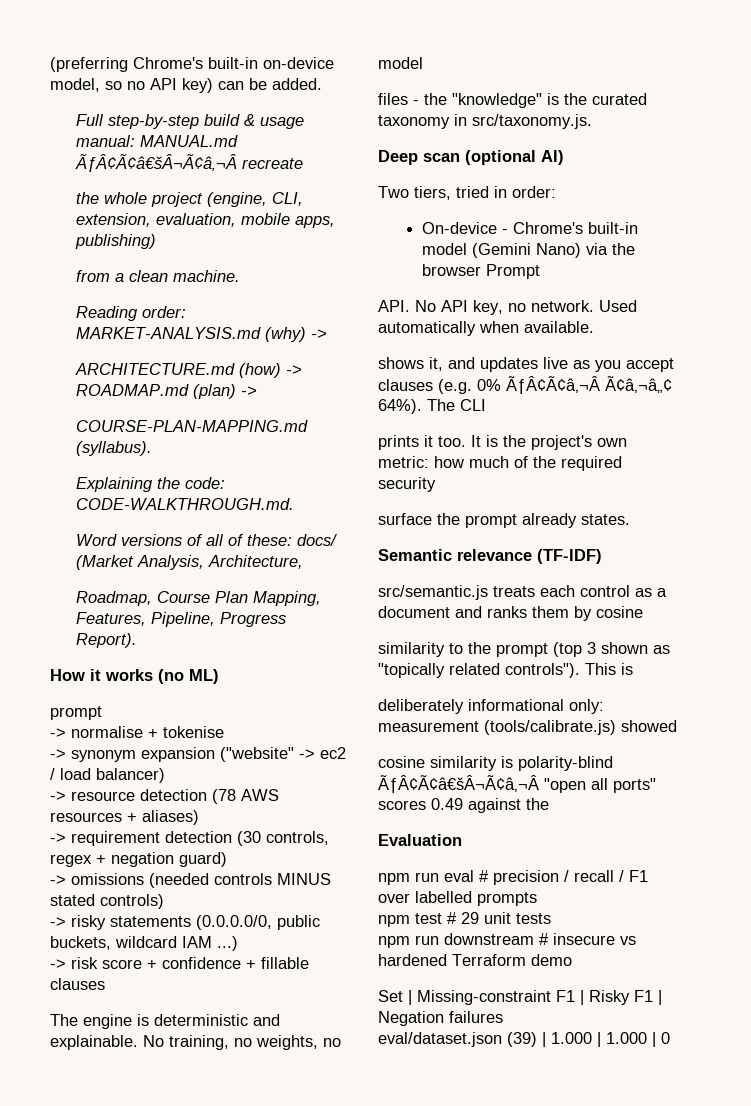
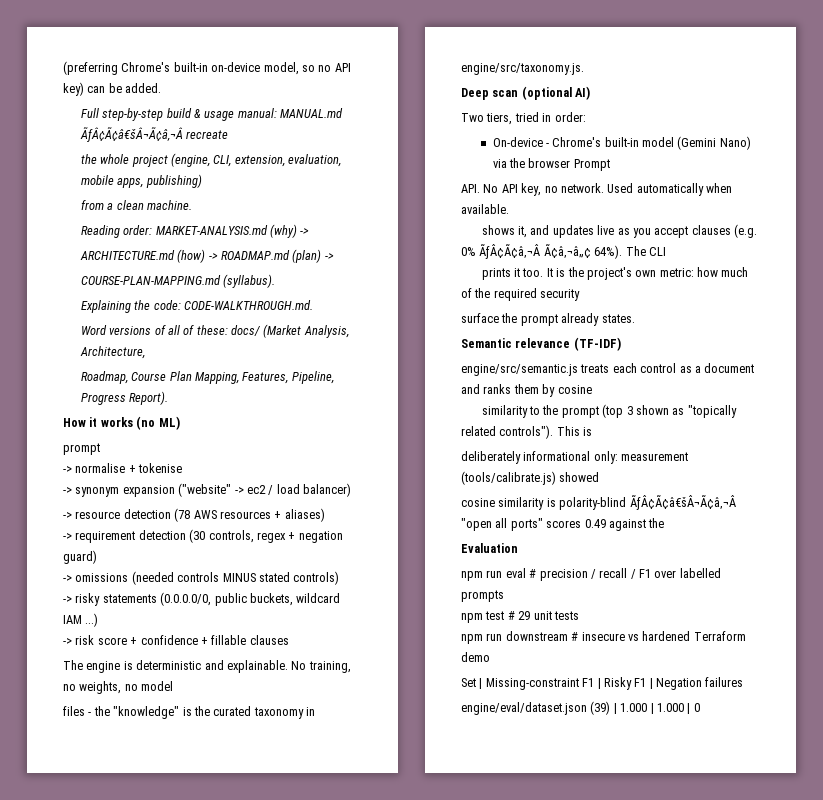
- files - the "knowledge" is the curated taxonomy in src/taxonomy.js.
+ files - the "knowledge" is the curated taxonomy in engine/src/taxonomy.js.
- src/semantic.js treats each control as a document and ranks them by cosine
+ engine/src/semantic.js treats each control as a document and ranks them by cosine
- eval/dataset.json (39) | 1.000 | 1.000 | 0
+ engine/eval/dataset.json (39) | 1.000 | 1.000 | 0

